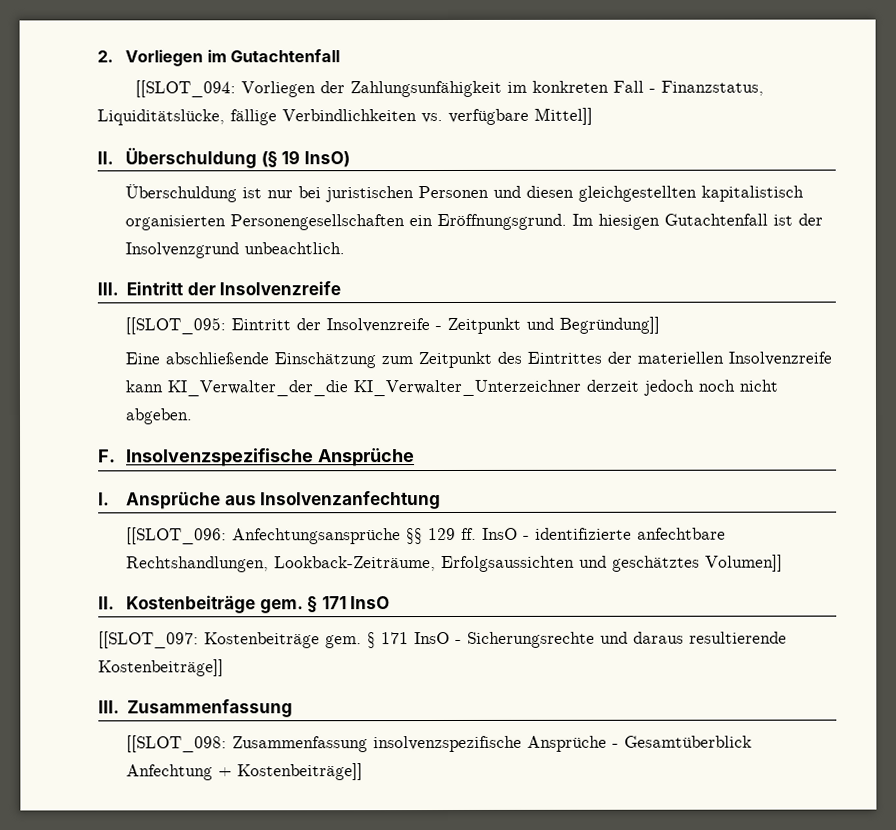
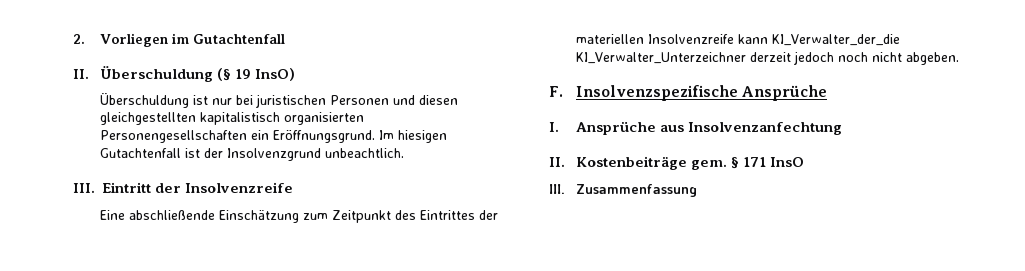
- [[SLOT_094: Vorliegen der Zahlungsunfähigkeit im konkreten Fall - Finanzstatus, Liquiditätslücke, fällige Verbindlichkeiten vs. verfügbare Mittel]]
- [[SLOT_095: Eintritt der Insolvenzreife - Zeitpunkt und Begründung]]
- [[SLOT_096: Anfechtungsansprüche §§ 129 ff. InsO - identifizierte anfechtbare Rechtshandlungen, Lookback-Zeiträume, Erfolgsaussichten und geschätztes Volumen]]
- [[SLOT_097: Kostenbeiträge gem. § 171 InsO - Sicherungsrechte und daraus resultierende Kostenbeiträge]]
  III. Zusammenfassung
- [[SLOT_098: Zusammenfassung insolvenzspezifische Ansprüche - Gesamtüberblick Anfechtung + Kostenbeiträge]]

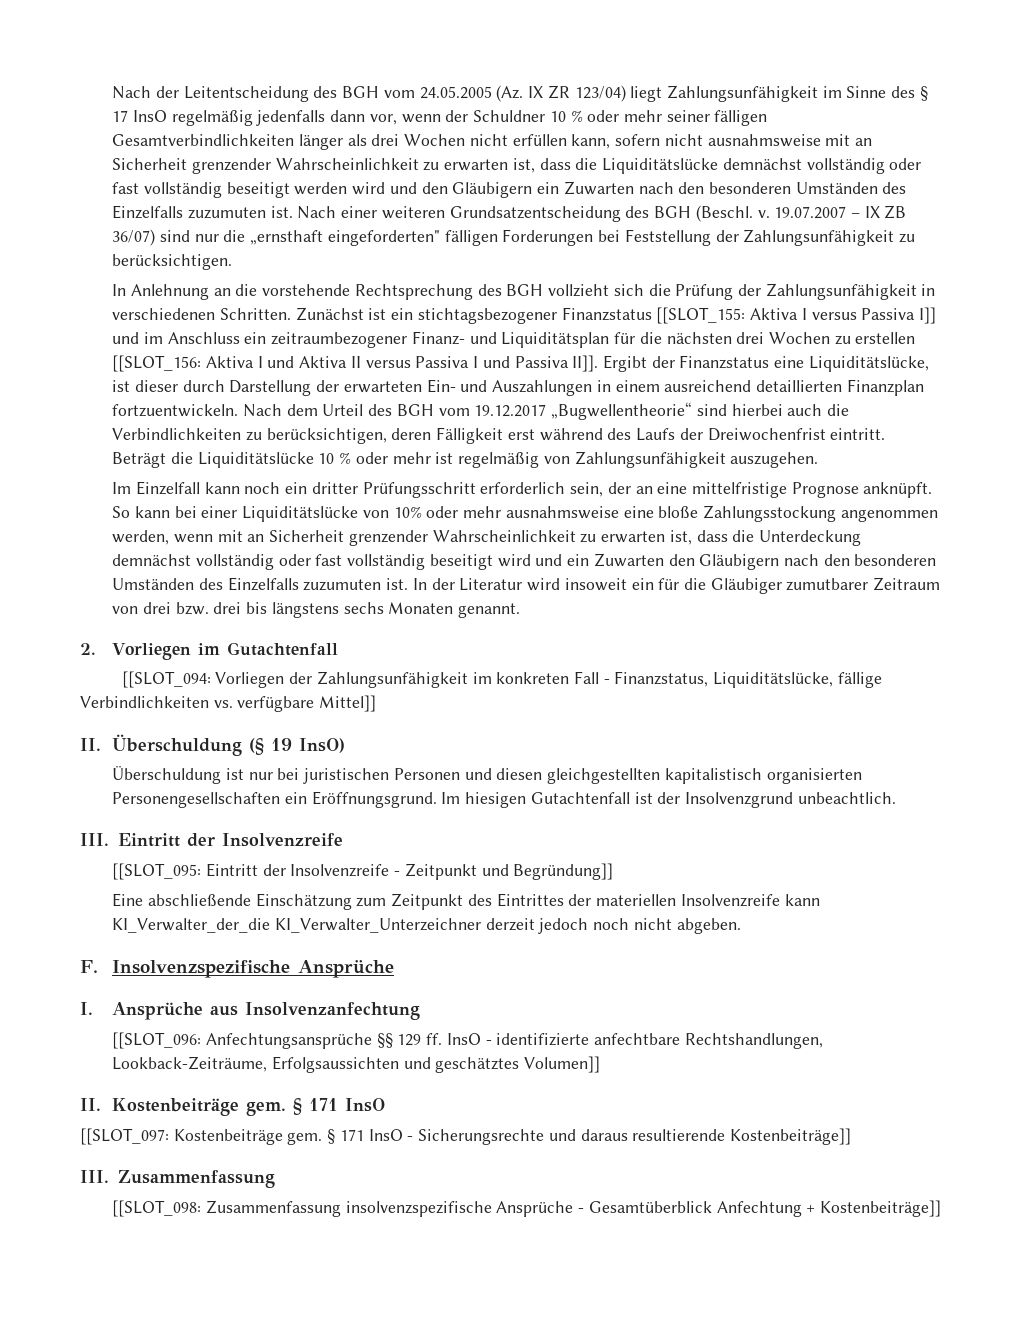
+ Nach der Leitentscheidung des BGH vom 24.05.2005 (Az. IX ZR 123/04) liegt Zahlungsunfähigkeit im Sinne des § 17 InsO regelmäßig jedenfalls dann vor, wenn der Schuldner 10 % oder mehr seiner fälligen Gesamtverbindlichkeiten länger als drei Wochen nicht erfüllen kann, sofern nicht ausnahmsweise mit an Sicherheit grenzender Wahrscheinlichkeit zu erwarten ist, dass die Liquiditätslücke demnächst vollständig oder fast vollständig beseitigt werden wird und den Gläubigern ein Zuwarten nach den besonderen Umständen des Einzelfalls zuzumuten ist. Nach einer weiteren Grundsatzentscheidung des BGH (Beschl. v. 19.07.2007 – IX ZB 36/07) sind nur die „ernsthaft eingeforderten" fälligen Forderungen bei Feststellung der Zahlungsunfähigkeit zu berücksichtigen.
+ In Anlehnung an die vorstehende Rechtsprechung des BGH vollzieht sich die Prüfung der Zahlungsunfähigkeit in verschiedenen Schritten. Zunächst ist ein stichtagsbezogener Finanzstatus [[SLOT_155: Aktiva I versus Passiva I]] und im Anschluss ein zeitraumbezogener Finanz- und Liquiditätsplan für die nächsten drei Wochen zu erstellen [[SLOT_156: Aktiva I und Aktiva II versus Passiva I und Passiva II]]. Ergibt der Finanzstatus eine Liquiditätslücke, ist dieser durch Darstellung der erwarteten Ein- und Auszahlungen in einem ausreichend detaillierten Finanzplan fortzuentwickeln. Nach dem Urteil des BGH vom 19.12.2017 „Bugwellentheorie“ sind hierbei auch die Verbindlichkeiten zu berücksichtigen, deren Fälligkeit erst während des Laufs der Dreiwochenfrist eintritt. Beträgt die Liquiditätslücke 10 % oder mehr ist regelmäßig von Zahlungsunfähigkeit auszugehen.
+ Im Einzelfall kann noch ein dritter Prüfungsschritt erforderlich sein, der an eine mittelfristige Prognose anknüpft. So kann bei einer Liquiditätslücke von 10% oder mehr ausnahmsweise eine bloße Zahlungsstockung angenommen werden, wenn mit an Sicherheit grenzender Wahrscheinlichkeit zu erwarten ist, dass die Unterdeckung demnächst vollständig oder fast vollständig beseitigt wird und ein Zuwarten den Gläubigern nach den besonderen Umständen des Einzelfalls zuzumuten ist. In der Literatur wird insoweit ein für die Gläubiger zumutbarer Zeitraum von drei bzw. drei bis längstens sechs Monaten genannt.
  2. Vorliegen im Gutachtenfall
+ [[SLOT_094: Vorliegen der Zahlungsunfähigkeit im konkreten Fall - Finanzstatus, Liquiditätslücke, fällige Verbindlichkeiten vs. verfügbare Mittel]]
+ [[SLOT_095: Eintritt der Insolvenzreife - Zeitpunkt und Begründung]]
+ [[SLOT_096: Anfechtungsansprüche §§ 129 ff. InsO - identifizierte anfechtbare Rechtshandlungen, Lookback-Zeiträume, Erfolgsaussichten und geschätztes Volumen]]
+ [[SLOT_097: Kostenbeiträge gem. § 171 InsO - Sicherungsrechte und daraus resultierende Kostenbeiträge]]
  III. Zusammenfassung
+ [[SLOT_098: Zusammenfassung insolvenzspezifische Ansprüche - Gesamtüberblick Anfechtung + Kostenbeiträge]]

